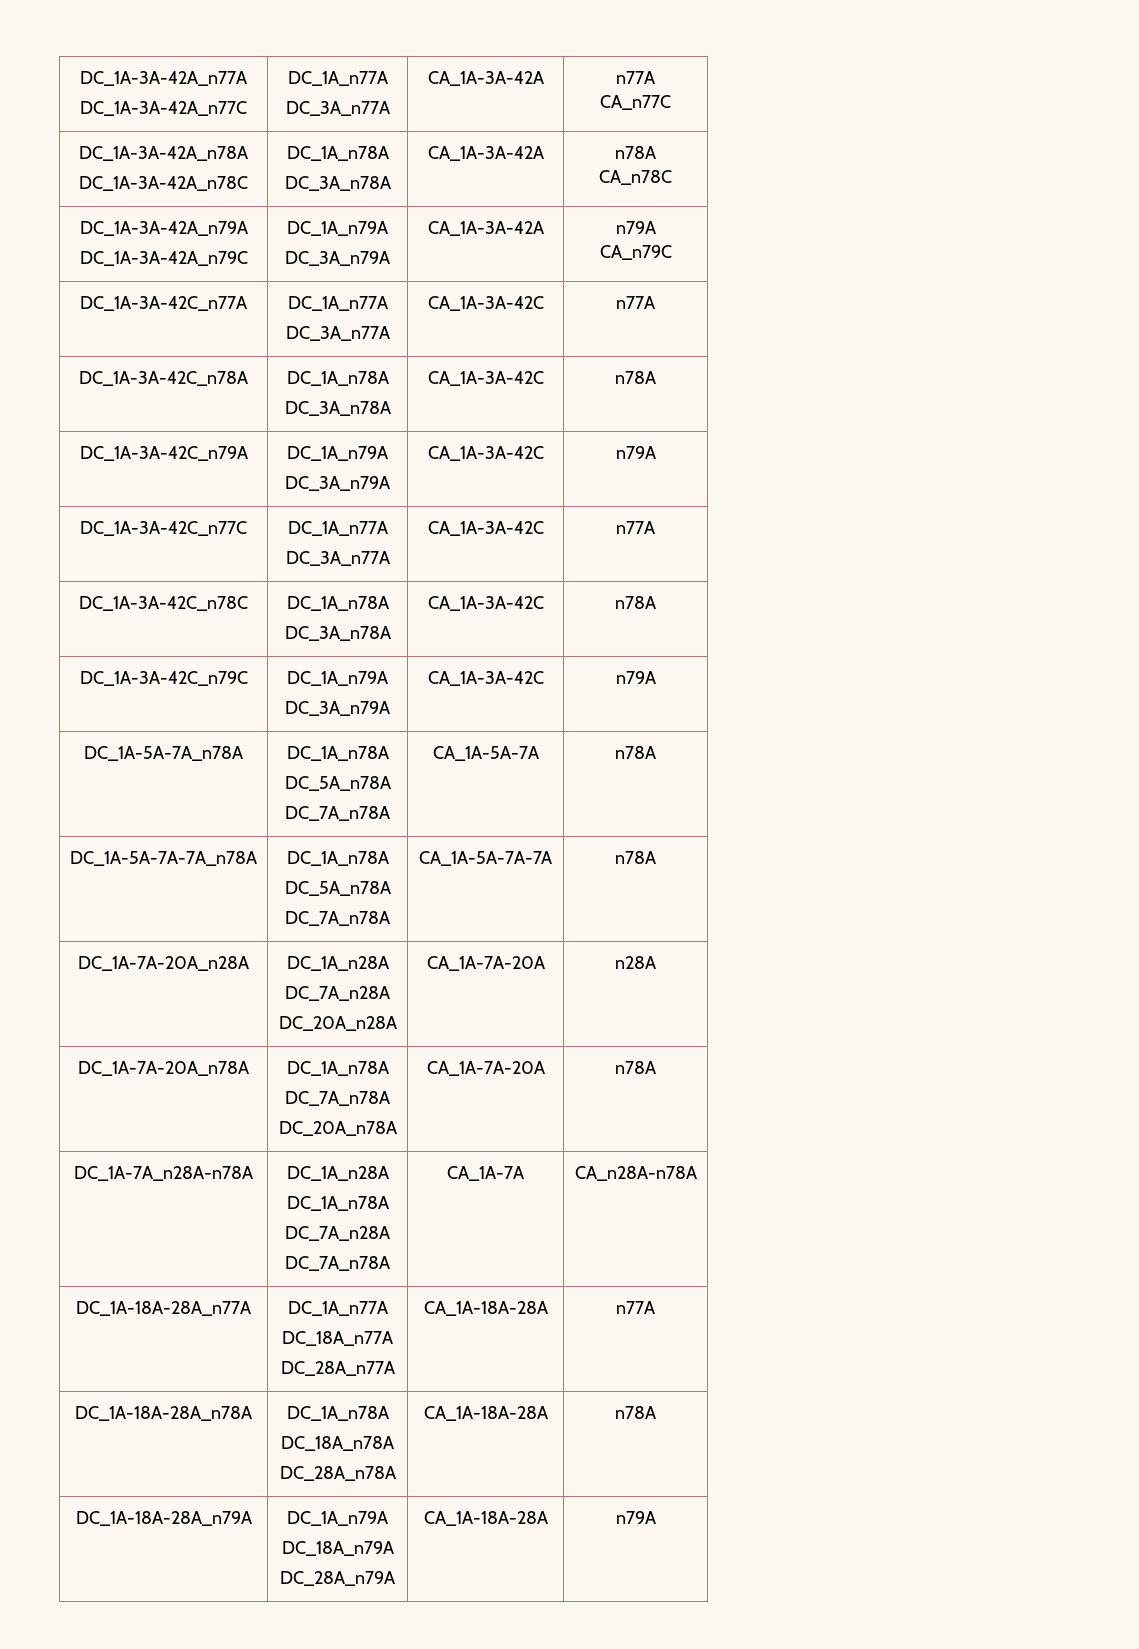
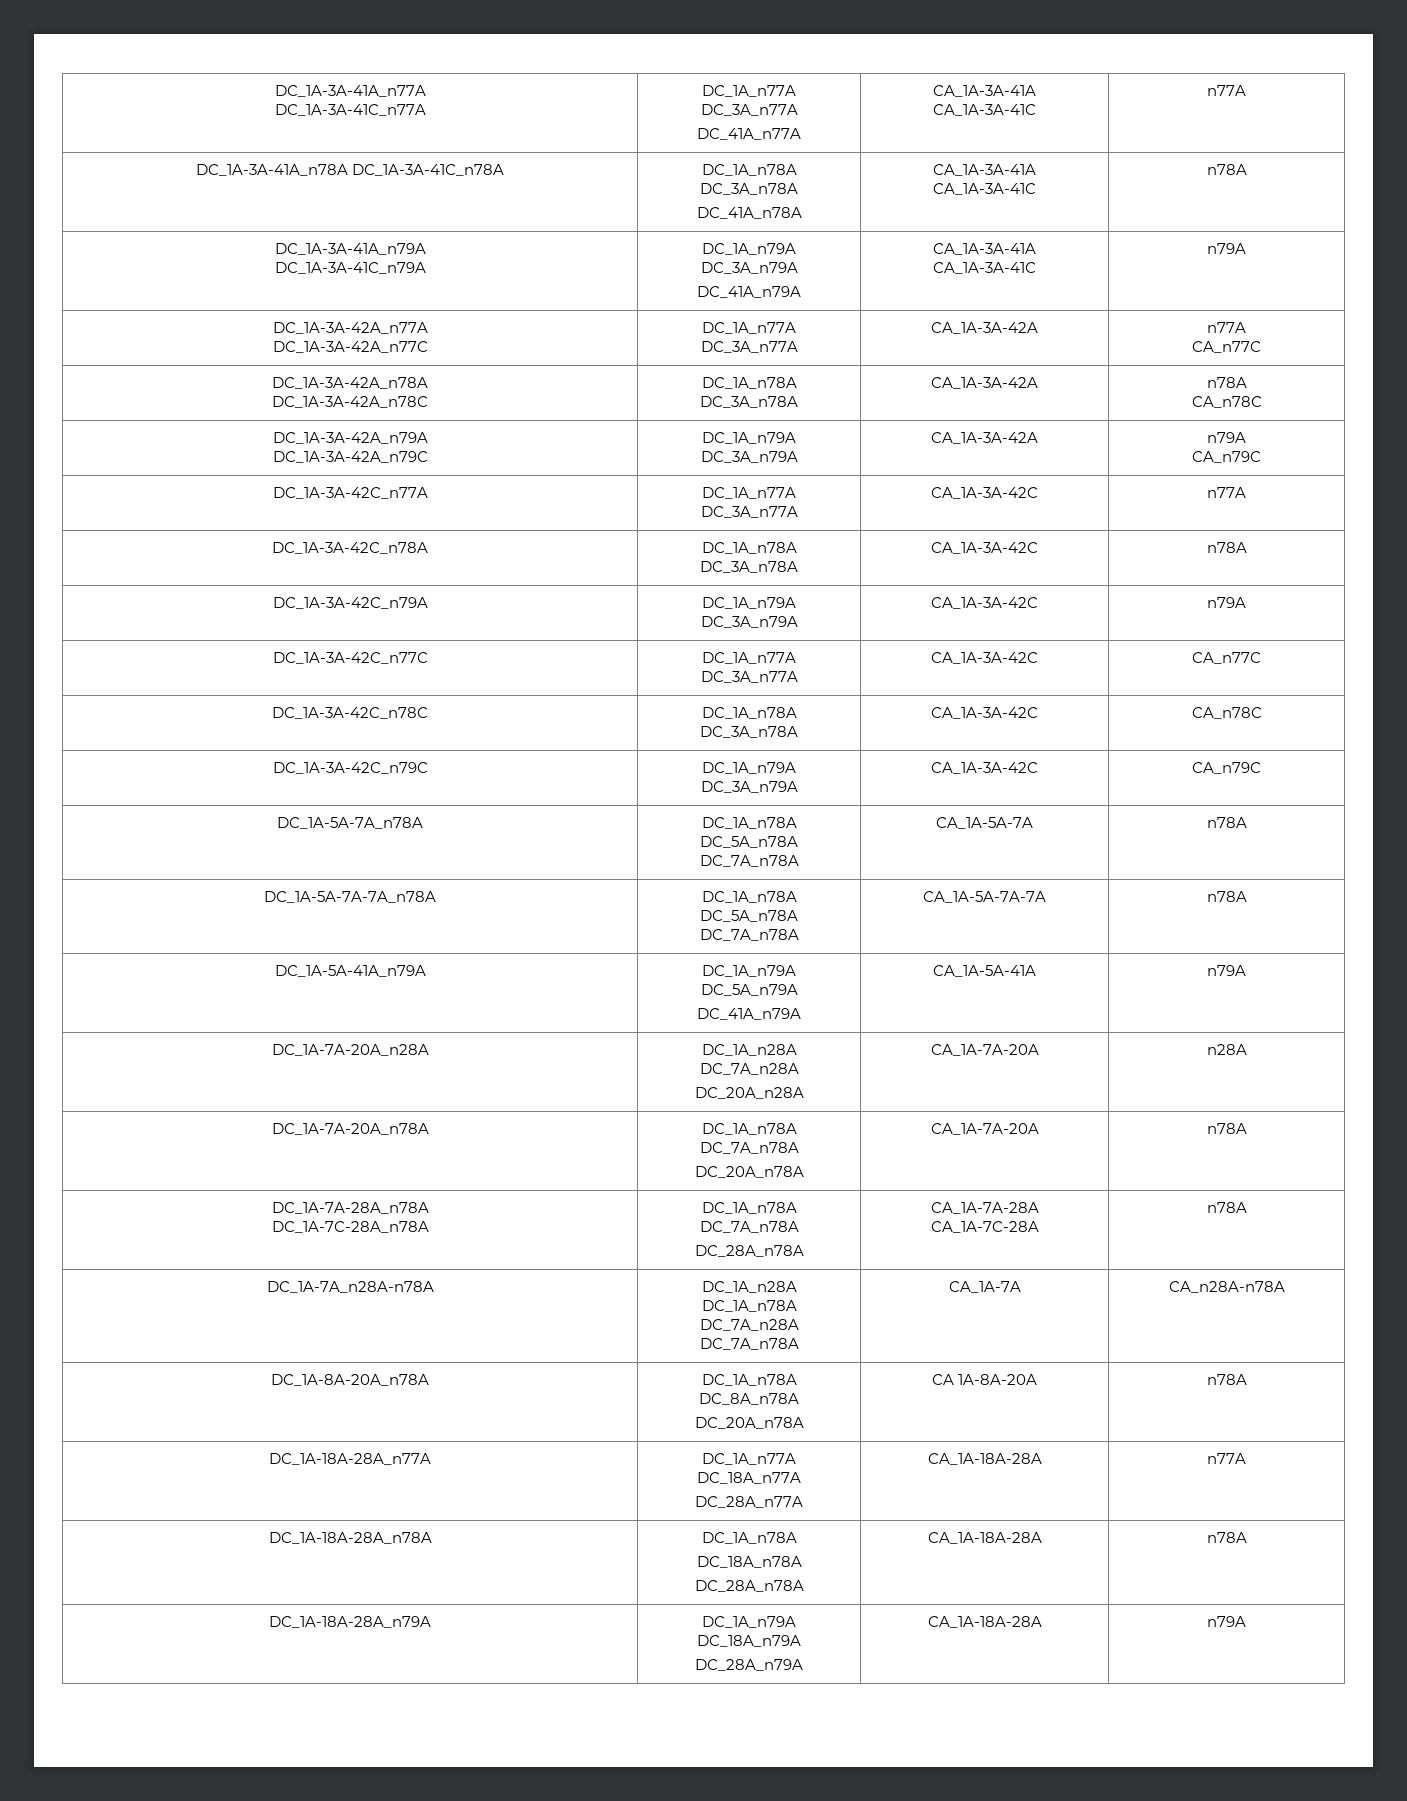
+ DC_1A-3A-41A_n77A
+ DC_1A-3A-41C_n77A | DC_1A_n77A
+ DC_3A_n77A
+ DC_41A_n77A | CA_1A-3A-41A
+ CA_1A-3A-41C | n77A
+ DC_1A-3A-41A_n78A DC_1A-3A-41C_n78A | DC_1A_n78A
+ DC_3A_n78A
+ DC_41A_n78A | CA_1A-3A-41A
+ CA_1A-3A-41C | n78A
+ DC_1A-3A-41A_n79A
+ DC_1A-3A-41C_n79A | DC_1A_n79A
+ DC_3A_n79A
+ DC_41A_n79A | CA_1A-3A-41A
+ CA_1A-3A-41C | n79A
  DC_1A-3A-42C_n77C | DC_1A_n77A
- DC_3A_n77A | CA_1A-3A-42C | n77A
+ DC_3A_n77A | CA_1A-3A-42C | CA_n77C
  DC_1A-3A-42C_n78C | DC_1A_n78A
- DC_3A_n78A | CA_1A-3A-42C | n78A
+ DC_3A_n78A | CA_1A-3A-42C | CA_n78C
  DC_1A-3A-42C_n79C | DC_1A_n79A
- DC_3A_n79A | CA_1A-3A-42C | n79A
+ DC_3A_n79A | CA_1A-3A-42C | CA_n79C
+ DC_1A-5A-41A_n79A | DC_1A_n79A
+ DC_5A_n79A
+ DC_41A_n79A | CA_1A-5A-41A | n79A
+ DC_1A-7A-28A_n78A
+ DC_1A-7C-28A_n78A | DC_1A_n78A
+ DC_7A_n78A
+ DC_28A_n78A | CA_1A-7A-28A
+ CA_1A-7C-28A | n78A
+ DC_1A-8A-20A_n78A | DC_1A_n78A
+ DC_8A_n78A
+ DC_20A_n78A | CA 1A-8A-20A | n78A

